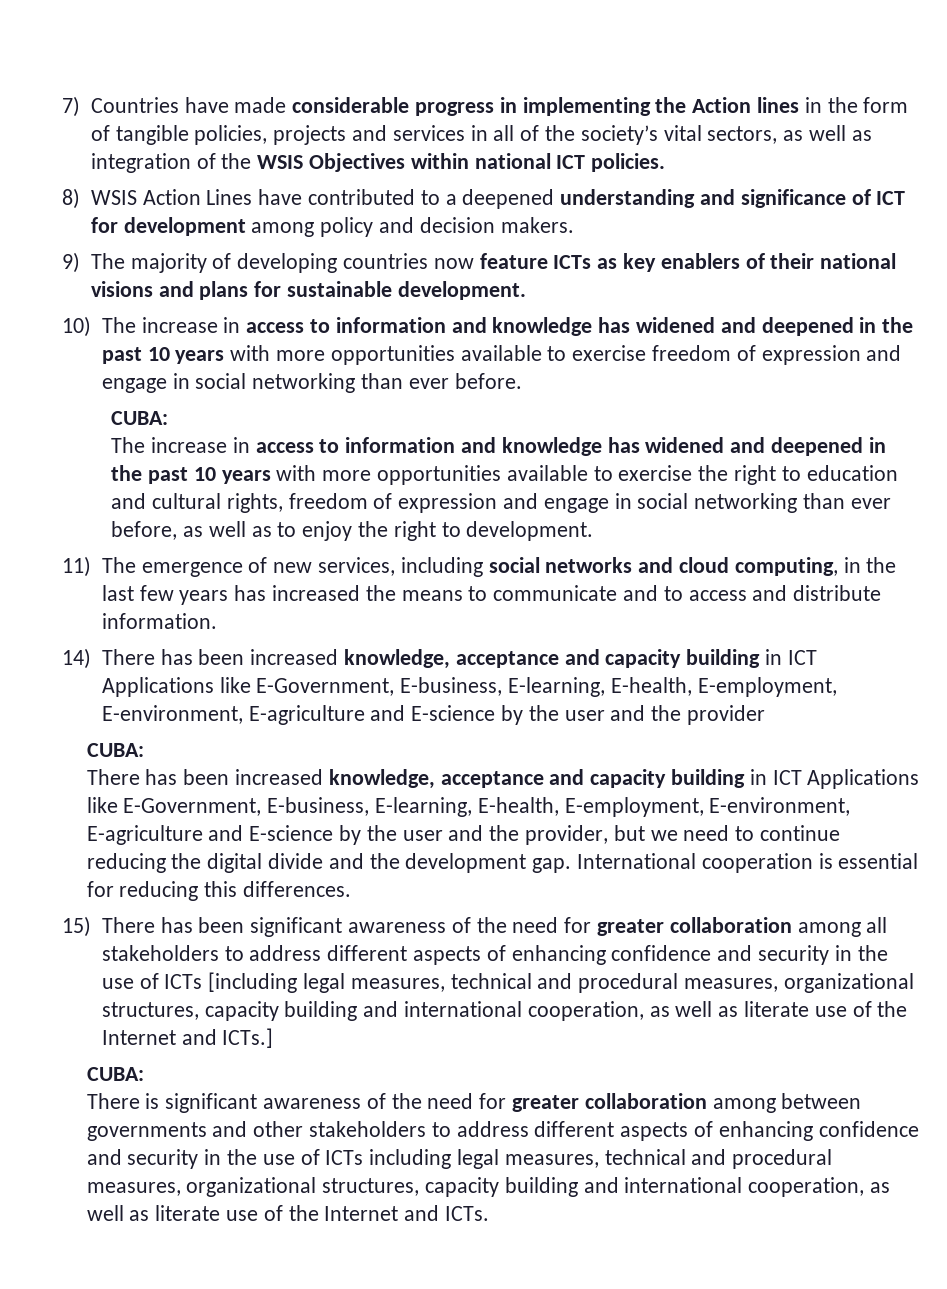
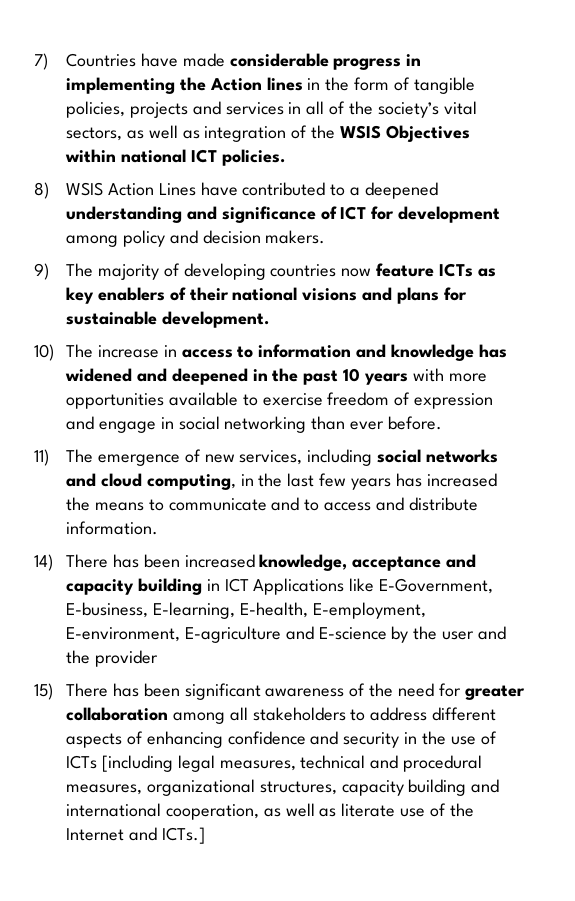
  10) The increase in access to information and knowledge has widened and deepened in the past 10 years with more opportunities available to exercise freedom of expression and engage in social networking than ever before.
- CUBA:
- The increase in access to information and knowledge has widened and deepened in the past 10 years with more opportunities available to exercise the right to education and cultural rights, freedom of expression and engage in social networking than ever before, as well as to enjoy the right to development.
  14) There has been increased knowledge, acceptance and capacity building in ICT Applications like E-Government, E-business, E-learning, E-health, E-employment, E-environment, E-agriculture and E-science by the user and the provider
- CUBA:
- There has been increased knowledge, acceptance and capacity building in ICT Applications like E-Government, E-business, E-learning, E-health, E-employment, E-environment, E-agriculture and E-science by the user and the provider, but we need to continue reducing the digital divide and the development gap. International cooperation is essential for reducing this differences.
  15) There has been significant awareness of the need for greater collaboration among all stakeholders to address different aspects of enhancing confidence and security in the use of ICTs [including legal measures, technical and procedural measures, organizational structures, capacity building and international cooperation, as well as literate use of the Internet and ICTs.]
- CUBA:
- There is significant awareness of the need for greater collaboration among between governments and other stakeholders to address different aspects of enhancing confidence and security in the use of ICTs including legal measures, technical and procedural measures, organizational structures, capacity building and international cooperation, as well as literate use of the Internet and ICTs.

